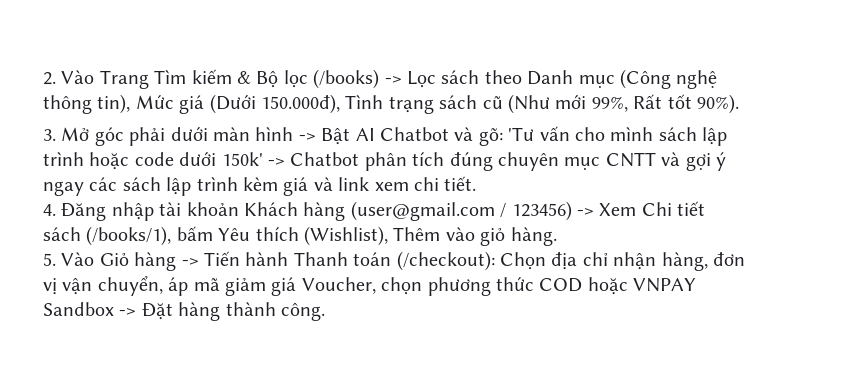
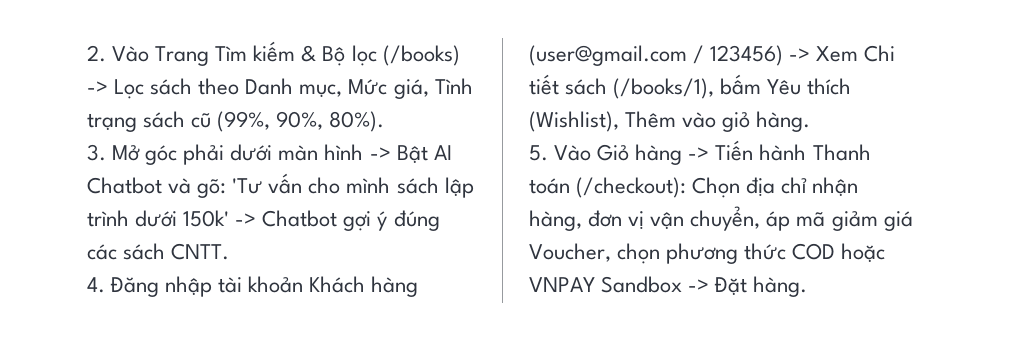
- 2. Vào Trang Tìm kiếm & Bộ lọc (/books) -> Lọc sách theo Danh mục (Công nghệ thông tin), Mức giá (Dưới 150.000đ), Tình trạng sách cũ (Như mới 99%, Rất tốt 90%).
+ 2. Vào Trang Tìm kiếm & Bộ lọc (/books) -> Lọc sách theo Danh mục, Mức giá, Tình trạng sách cũ (99%, 90%, 80%).
- 3. Mở góc phải dưới màn hình -> Bật AI Chatbot và gõ: 'Tư vấn cho mình sách lập trình hoặc code dưới 150k' -> Chatbot phân tích đúng chuyên mục CNTT và gợi ý ngay các sách lập trình kèm giá và link xem chi tiết.
+ 3. Mở góc phải dưới màn hình -> Bật AI Chatbot và gõ: 'Tư vấn cho mình sách lập trình dưới 150k' -> Chatbot gợi ý đúng các sách CNTT.
- 5. Vào Giỏ hàng -> Tiến hành Thanh toán (/checkout): Chọn địa chỉ nhận hàng, đơn vị vận chuyển, áp mã giảm giá Voucher, chọn phương thức COD hoặc VNPAY Sandbox -> Đặt hàng thành công.
+ 5. Vào Giỏ hàng -> Tiến hành Thanh toán (/checkout): Chọn địa chỉ nhận hàng, đơn vị vận chuyển, áp mã giảm giá Voucher, chọn phương thức COD hoặc VNPAY Sandbox -> Đặt hàng.

